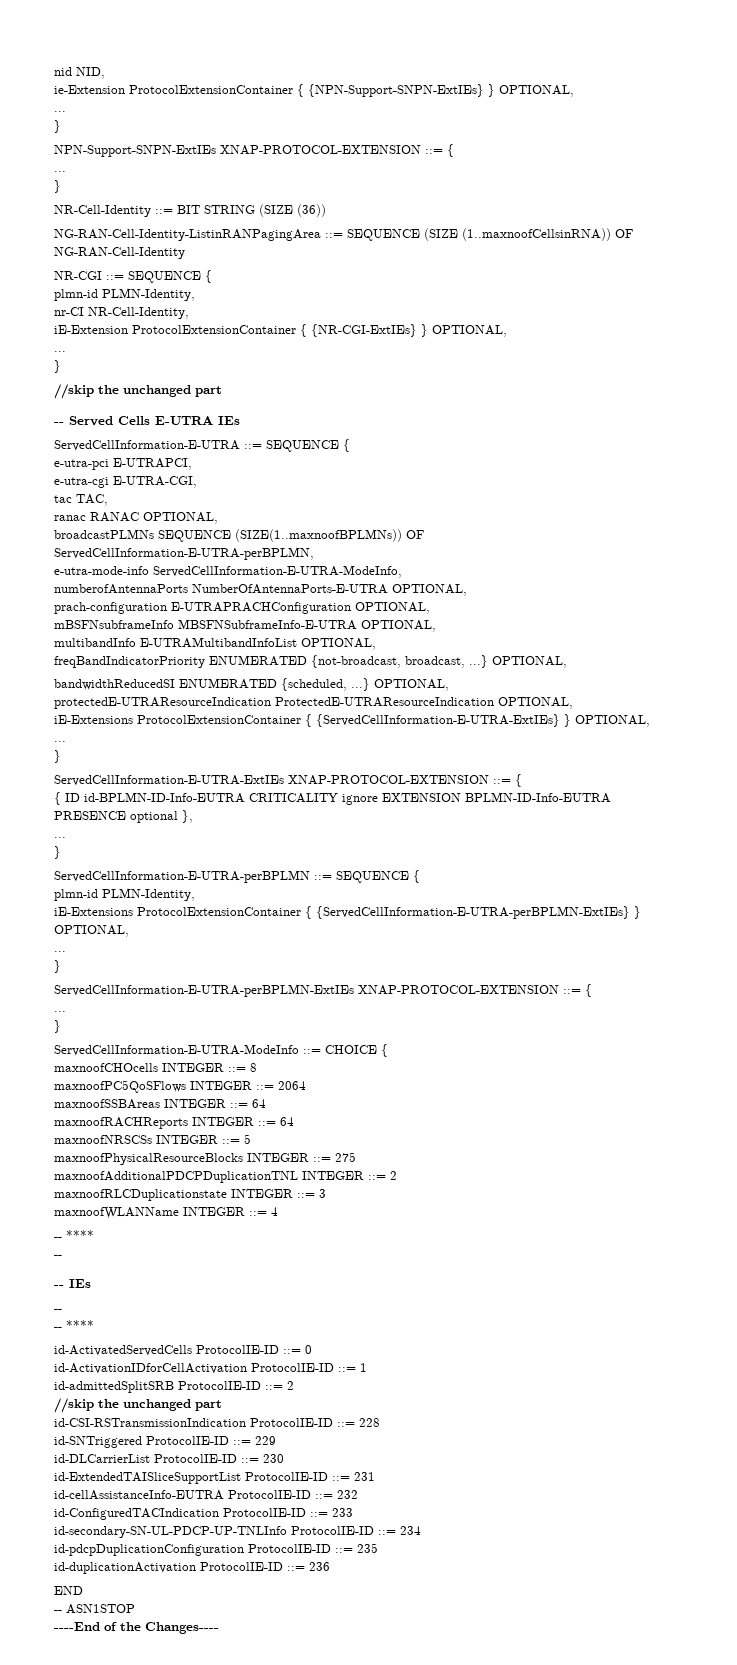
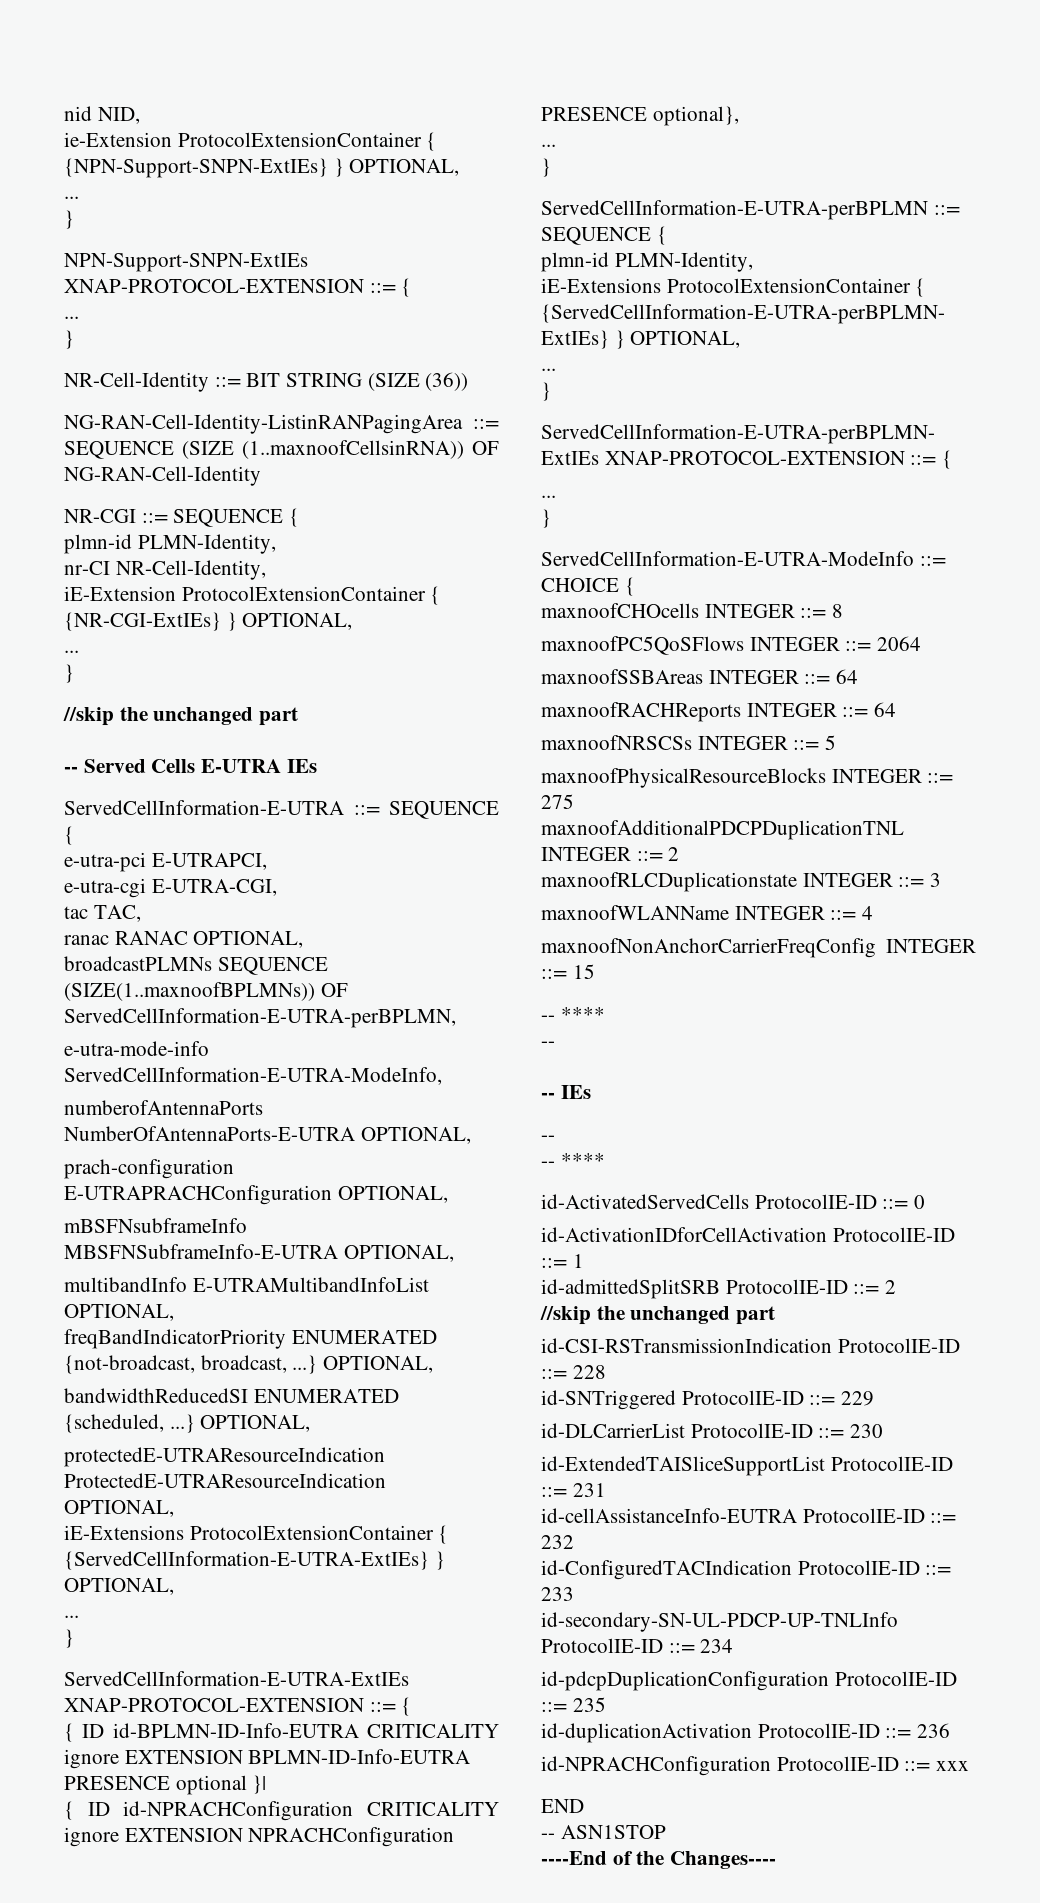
- { ID id-BPLMN-ID-Info-EUTRA CRITICALITY ignore EXTENSION BPLMN-ID-Info-EUTRA PRESENCE optional },
+ { ID id-BPLMN-ID-Info-EUTRA CRITICALITY ignore EXTENSION BPLMN-ID-Info-EUTRA PRESENCE optional }|
+ { ID id-NPRACHConfiguration CRITICALITY ignore EXTENSION NPRACHConfiguration PRESENCE optional},
+ maxnoofNonAnchorCarrierFreqConfig INTEGER ::= 15
+ id-NPRACHConfiguration ProtocolIE-ID ::= xxx

